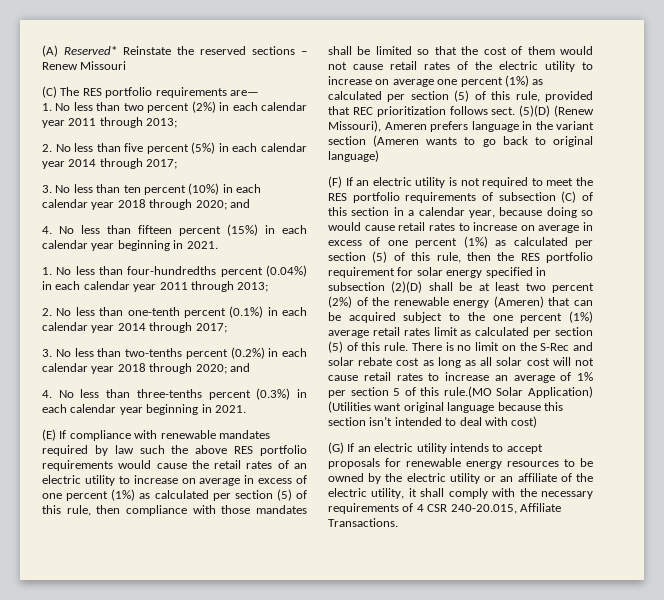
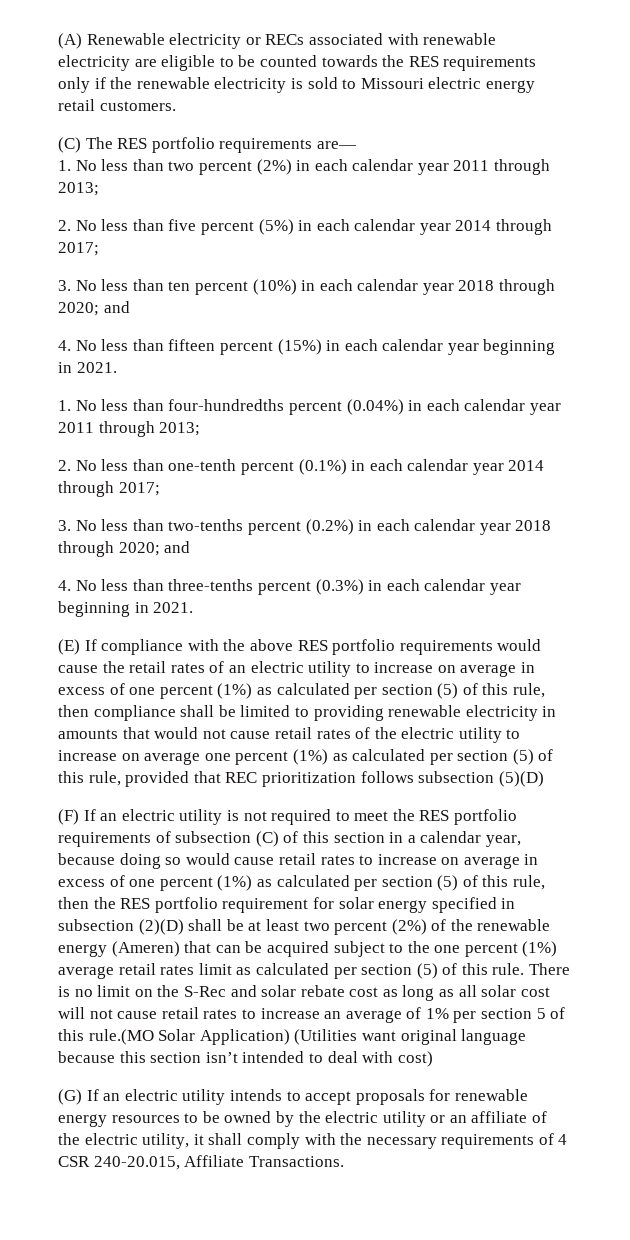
- (A) Reserved* Reinstate the reserved sections – Renew Missouri
+ (A) Renewable electricity or RECs associated with renewable electricity are eligible to be counted towards the RES requirements only if the renewable electricity is sold to Missouri electric energy retail customers.
- (E) If compliance with renewable mandates required by law such the above RES portfolio requirements would cause the retail rates of an electric utility to increase on average in excess of one percent (1%) as calculated per section (5) of this rule, then compliance with those mandates shall be limited so that the cost of them would not cause retail rates of the electric utility to increase on average one percent (1%) as calculated per section (5) of this rule, provided that REC prioritization follows sect. (5)(D) (Renew Missouri), Ameren prefers language in the variant section (Ameren wants to go back to original language)
+ (E) If compliance with the above RES portfolio requirements would cause the retail rates of an electric utility to increase on average in excess of one percent (1%) as calculated per section (5) of this rule, then compliance shall be limited to providing renewable electricity in amounts that would not cause retail rates of the electric utility to increase on average one percent (1%) as calculated per section (5) of this rule, provided that REC prioritization follows subsection (5)(D)

